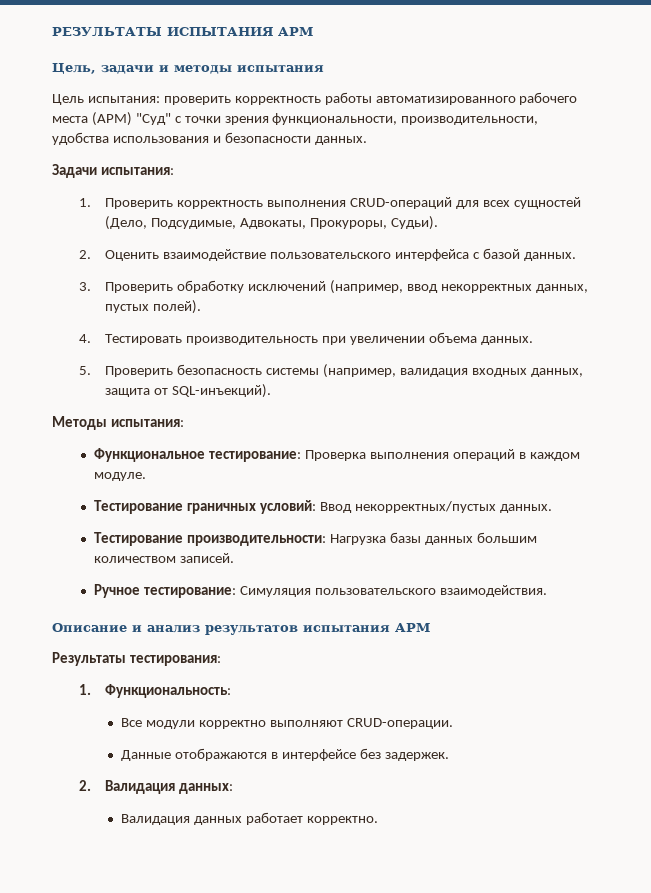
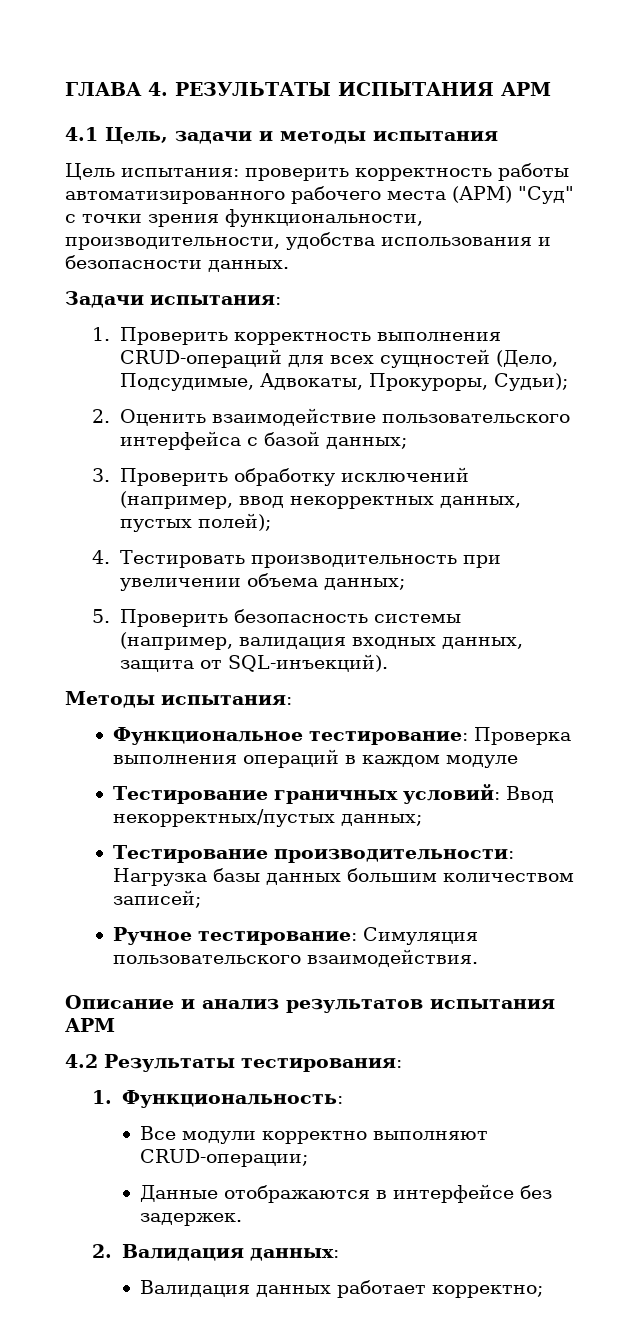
- РЕЗУЛЬТАТЫ ИСПЫТАНИЯ АРМ
+ ГЛАВА 4. РЕЗУЛЬТАТЫ ИСПЫТАНИЯ АРМ
- Цель, задачи и методы испытания
+ 4.1 Цель, задачи и методы испытания
- 1. Проверить корректность выполнения CRUD-операций для всех сущностей (Дело, Подсудимые, Адвокаты, Прокуроры, Судьи).
+ 1. Проверить корректность выполнения CRUD-операций для всех сущностей (Дело, Подсудимые, Адвокаты, Прокуроры, Судьи);
- 2. Оценить взаимодействие пользовательского интерфейса с базой данных.
+ 2. Оценить взаимодействие пользовательского интерфейса с базой данных;
- 3. Проверить обработку исключений (например, ввод некорректных данных, пустых полей).
+ 3. Проверить обработку исключений (например, ввод некорректных данных, пустых полей);
- 4. Тестировать производительность при увеличении объема данных.
+ 4. Тестировать производительность при увеличении объема данных;
- Функциональное тестирование: Проверка выполнения операций в каждом модуле.
+ Функциональное тестирование: Проверка выполнения операций в каждом модуле
- Тестирование граничных условий: Ввод некорректных/пустых данных.
+ Тестирование граничных условий: Ввод некорректных/пустых данных;
- Тестирование производительности: Нагрузка базы данных большим количеством записей.
+ Тестирование производительности: Нагрузка базы данных большим количеством записей;
- Результаты тестирования:
+ 4.2 Результаты тестирования:
- Все модули корректно выполняют CRUD-операции.
+ Все модули корректно выполняют CRUD-операции;
- Валидация данных работает корректно.
+ Валидация данных работает корректно;

